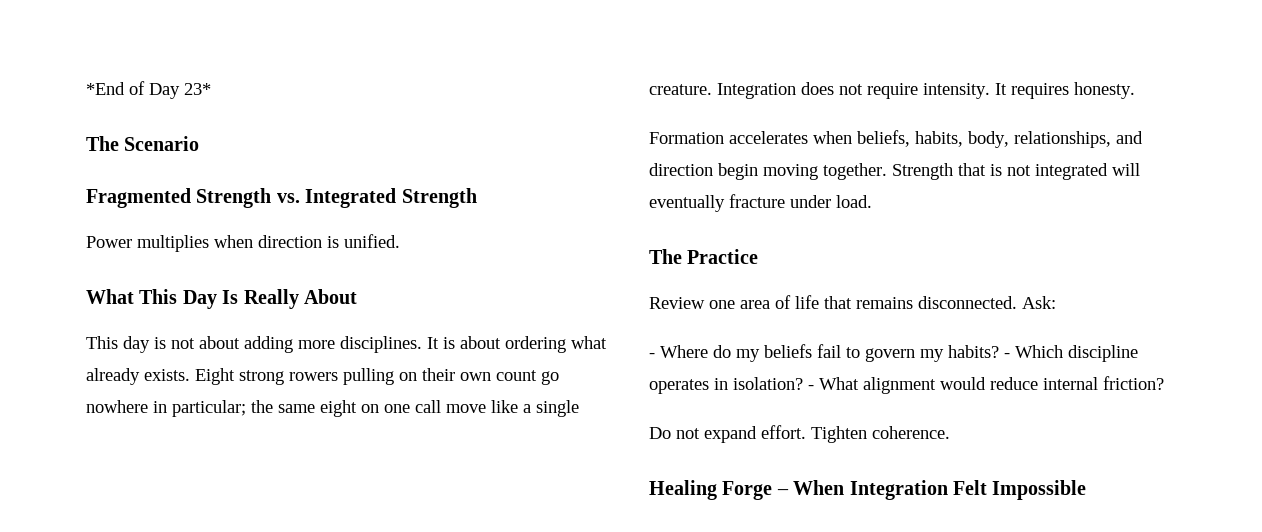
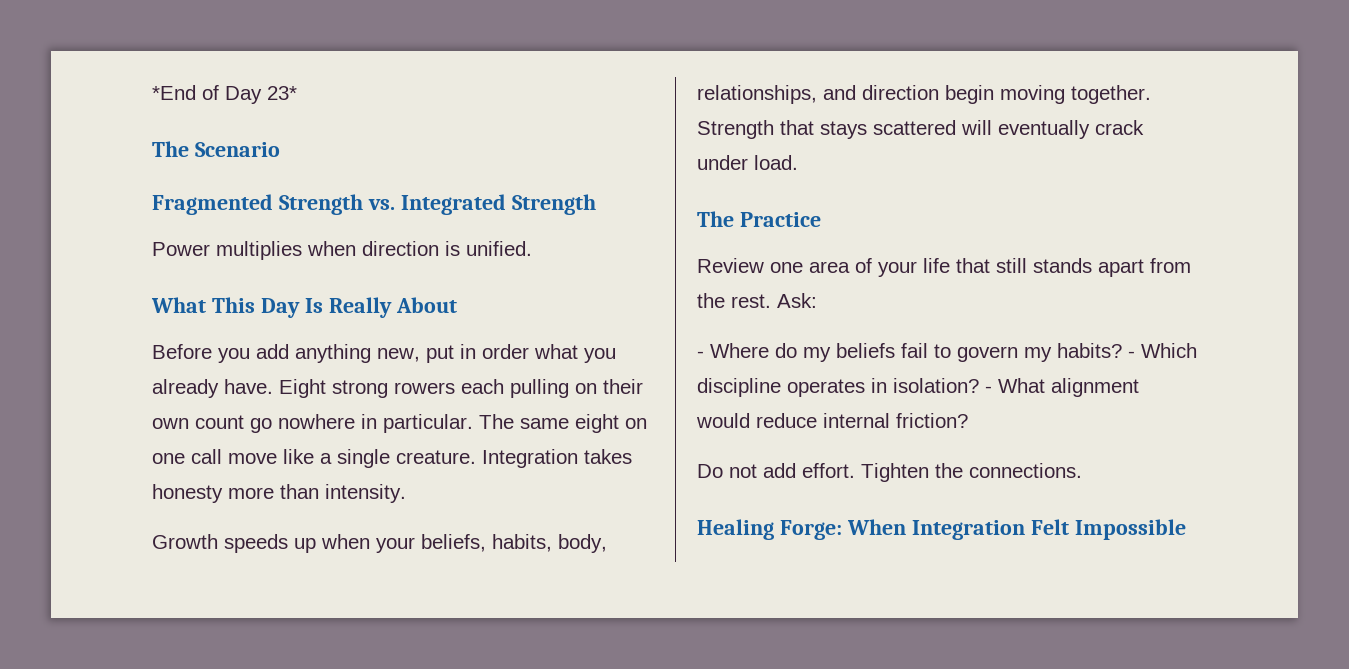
- This day is not about adding more disciplines. It is about ordering what already exists.
+ Before you add anything new, put in order what you already have.
- Eight strong rowers pulling on their own count go nowhere in particular; the same eight on one call move like a single creature.
+ Eight strong rowers each pulling on their own count go nowhere in particular. The same eight on one call move like a single creature.
- Integration does not require intensity. It requires honesty.
- Formation accelerates when beliefs, habits, body, relationships, and direction begin moving together.
+ Integration takes honesty more than intensity.
+ Growth speeds up when your beliefs, habits, body, relationships, and direction begin moving together.
- Strength that is not integrated will eventually fracture under load.
+ Strength that stays scattered will eventually crack under load.
- Review one area of life that remains disconnected.
+ Review one area of your life that still stands apart from the rest.
- Do not expand effort.
+ Do not add effort.
- Tighten coherence.
+ Tighten the connections.
- Healing Forge – When Integration Felt Impossible
+ Healing Forge: When Integration Felt Impossible

